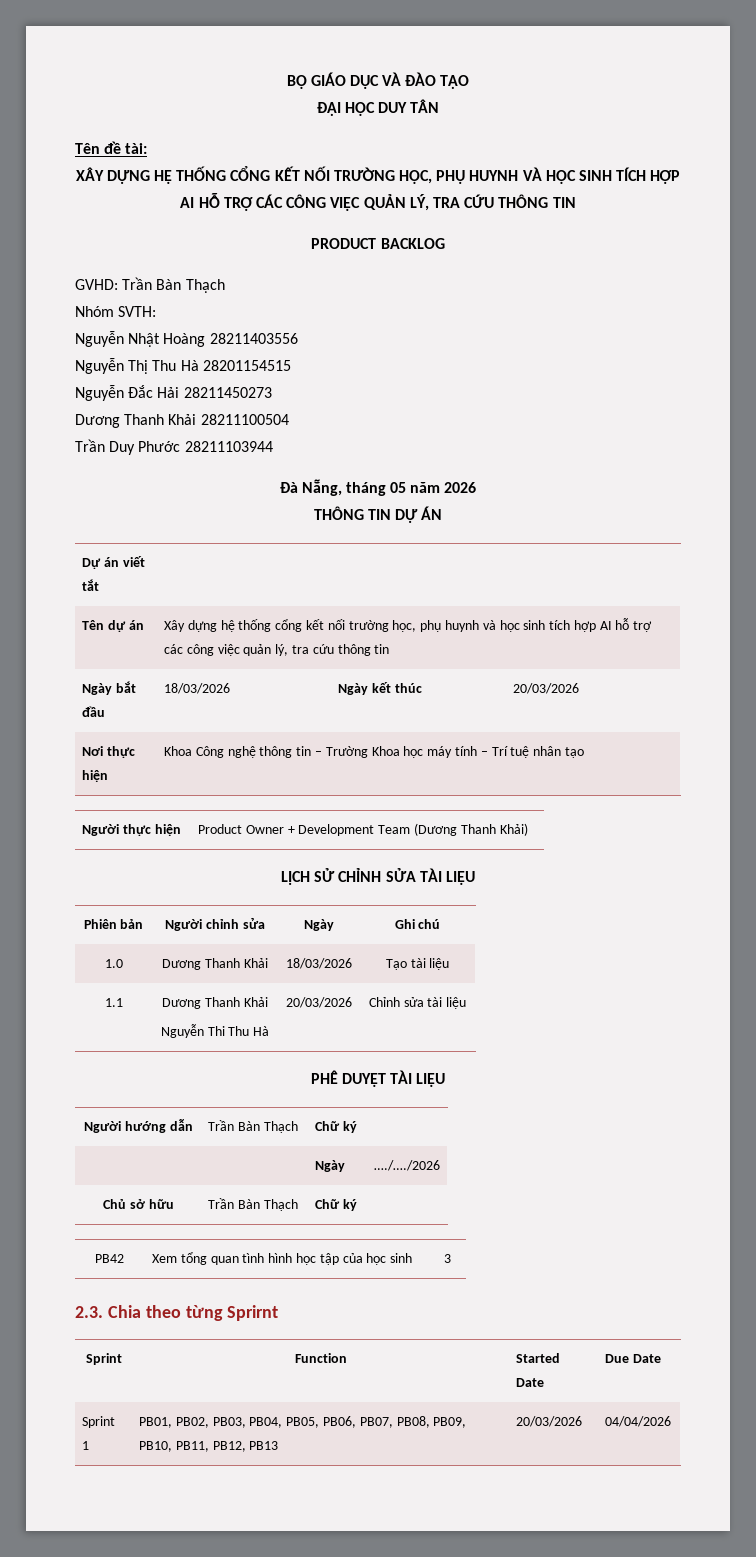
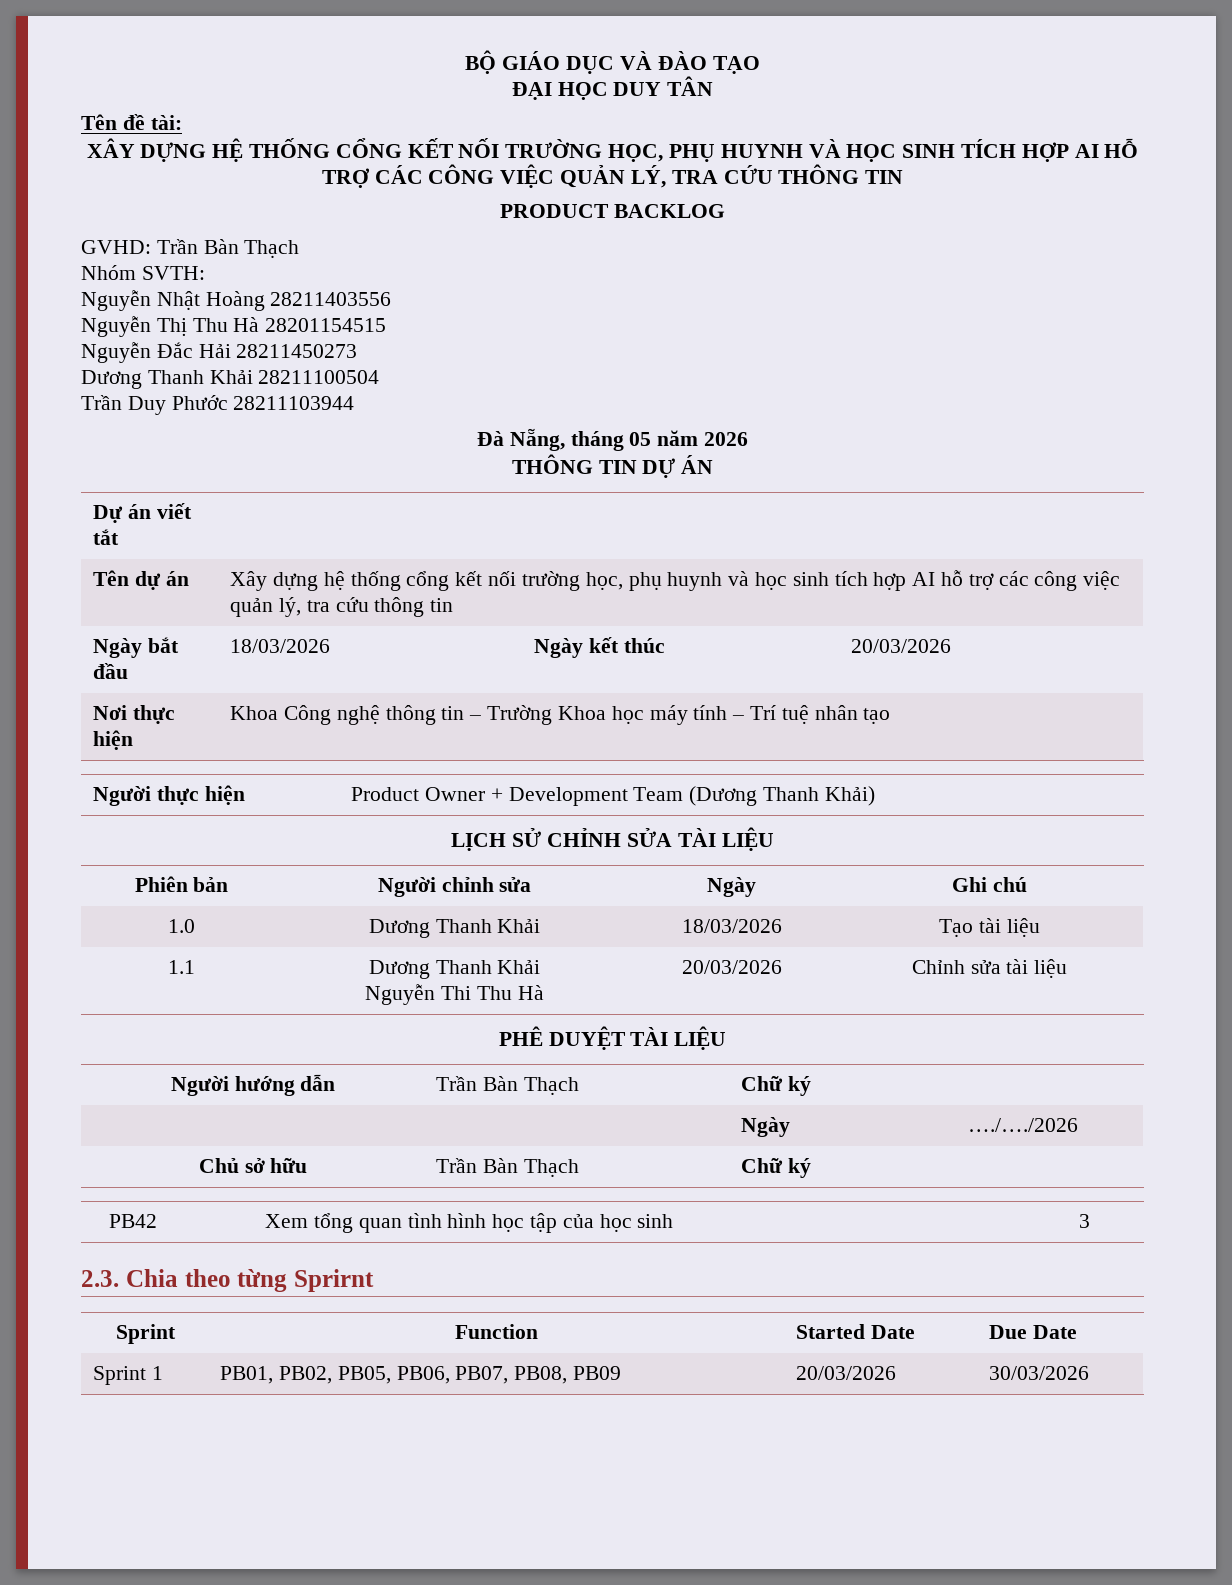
- Sprint 1 | PB01, PB02, PB03, PB04, PB05, PB06, PB07, PB08, PB09, PB10, PB11, PB12, PB13 | 20/03/2026 | 04/04/2026
+ Sprint 1 | PB01, PB02, PB05, PB06, PB07, PB08, PB09 | 20/03/2026 | 30/03/2026

